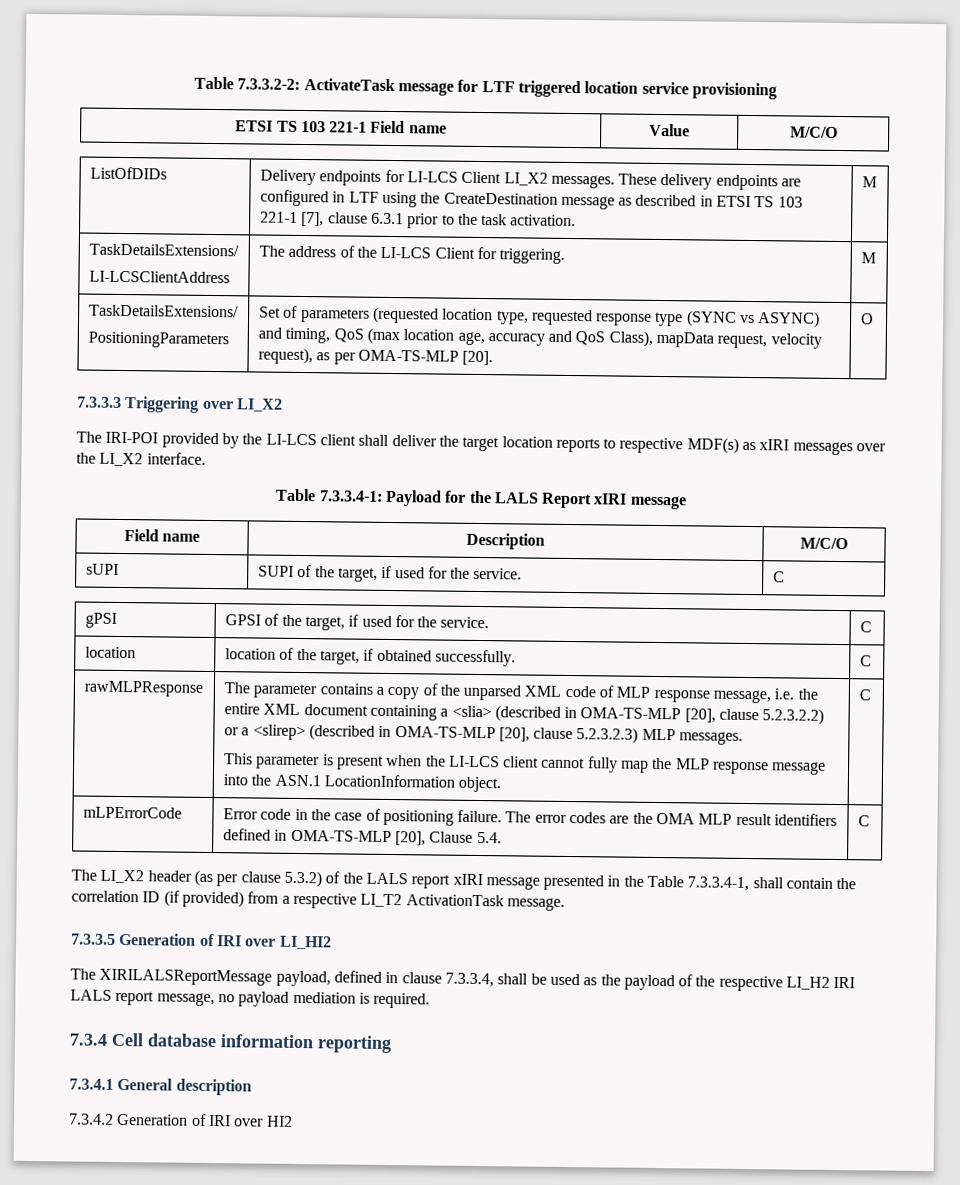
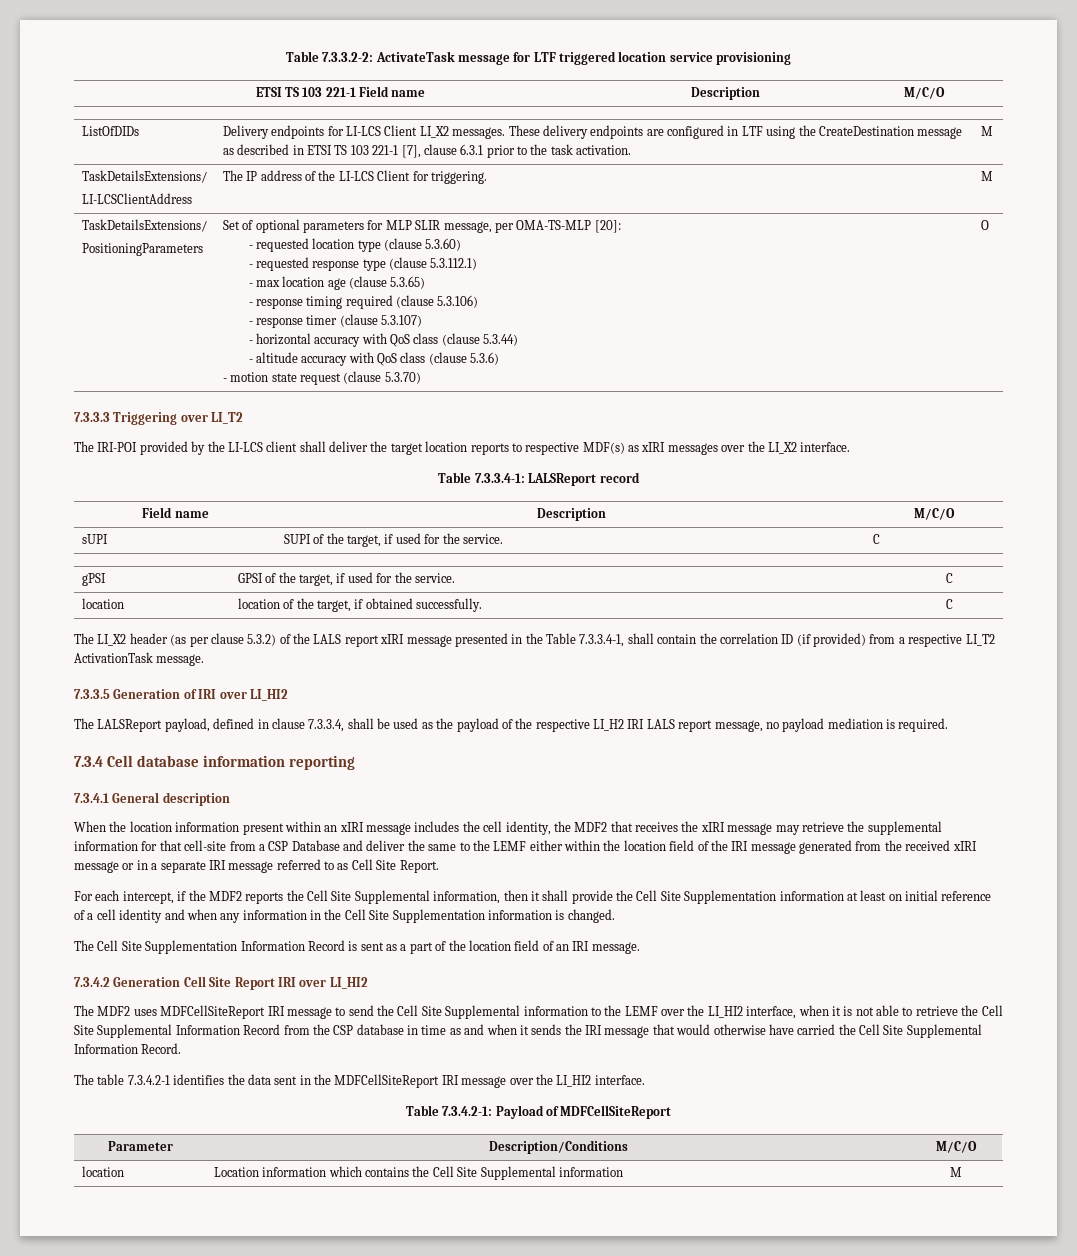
- ETSI TS 103 221-1 Field name | Value | M/C/O
+ ETSI TS 103 221-1 Field name | Description | M/C/O
  ListOfDIDs | Delivery endpoints for LI-LCS Client LI_X2 messages. These delivery endpoints are configured in LTF using the CreateDestination message as described in ETSI TS 103 221-1 [7], clause 6.3.1 prior to the task activation. | M
  TaskDetailsExtensions/
- LI-LCSClientAddress | The address of the LI-LCS Client for triggering. | M
+ LI-LCSClientAddress | The IP address of the LI-LCS Client for triggering. | M
- Set of parameters (requested location type, requested response type (SYNC vs ASYNC) and timing, QoS (max location age, accuracy and QoS Class), mapData request, velocity request), as per OMA-TS-MLP [20].
+ Set of optional parameters for MLP SLIR message, per OMA-TS-MLP [20]:
+ - requested location type (clause 5.3.60)
+ - requested response type (clause 5.3.112.1)
+ - max location age (clause 5.3.65)
+ - response timing required (clause 5.3.106)
+ - response timer (clause 5.3.107)
+ - horizontal accuracy with QoS class (clause 5.3.44)
+ - altitude accuracy with QoS class (clause 5.3.6)
+ - motion state request (clause 5.3.70)
- 7.3.3.3 Triggering over LI_X2
+ 7.3.3.3 Triggering over LI_T2
- Table 7.3.3.4-1: Payload for the LALS Report xIRI message
+ Table 7.3.3.4-1: LALSReport record
- rawMLPResponse | The parameter contains a copy of the unparsed XML code of MLP response message, i.e. the entire XML document containing a <slia> (described in OMA-TS-MLP [20], clause 5.2.3.2.2) or a <slirep> (described in OMA-TS-MLP [20], clause 5.2.3.2.3) MLP messages.
- This parameter is present when the LI-LCS client cannot fully map the MLP response message into the ASN.1 LocationInformation object. | C
- mLPErrorCode | Error code in the case of positioning failure. The error codes are the OMA MLP result identifiers defined in OMA-TS-MLP [20], Clause 5.4. | C
- The XIRILALSReportMessage payload, defined in clause 7.3.3.4, shall be used as the payload of the respective LI_H2 IRI LALS report message, no payload mediation is required.
+ The LALSReport payload, defined in clause 7.3.3.4, shall be used as the payload of the respective LI_H2 IRI LALS report message, no payload mediation is required.
- 7.3.4.2 Generation of IRI over HI2
+ When the location information present within an xIRI message includes the cell identity, the MDF2 that receives the xIRI message may retrieve the supplemental information for that cell-site from a CSP Database and deliver the same to the LEMF either within the location field of the IRI message generated from the received xIRI message or in a separate IRI message referred to as Cell Site Report.
+ For each intercept, if the MDF2 reports the Cell Site Supplemental information, then it shall provide the Cell Site Supplementation information at least on initial reference of a cell identity and when any information in the Cell Site Supplementation information is changed.
+ The Cell Site Supplementation Information Record is sent as a part of the location field of an IRI message.
+ 7.3.4.2 Generation Cell Site Report IRI over LI_HI2
+ The MDF2 uses MDFCellSiteReport IRI message to send the Cell Site Supplemental information to the LEMF over the LI_HI2 interface, when it is not able to retrieve the Cell Site Supplemental Information Record from the CSP database in time as and when it sends the IRI message that would otherwise have carried the Cell Site Supplemental Information Record.
+ The table 7.3.4.2-1 identifies the data sent in the MDFCellSiteReport IRI message over the LI_HI2 interface.
+ Table 7.3.4.2-1: Payload of MDFCellSiteReport
+ Parameter | Description/Conditions | M/C/O
+ location | Location information which contains the Cell Site Supplemental information | M

